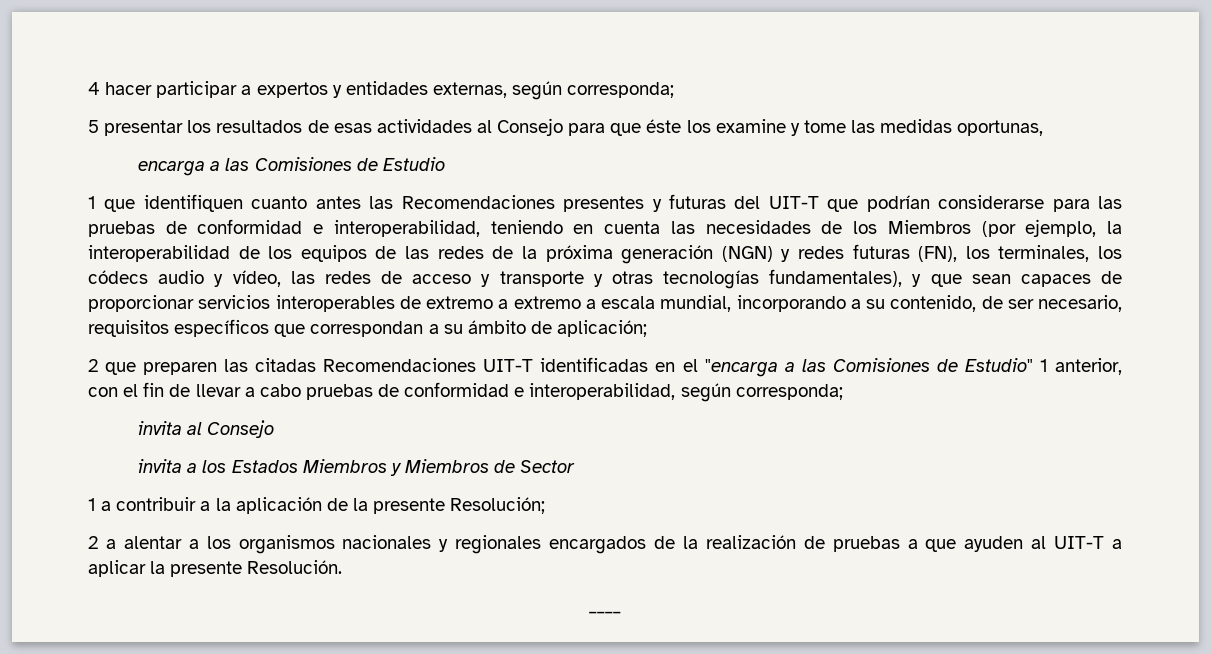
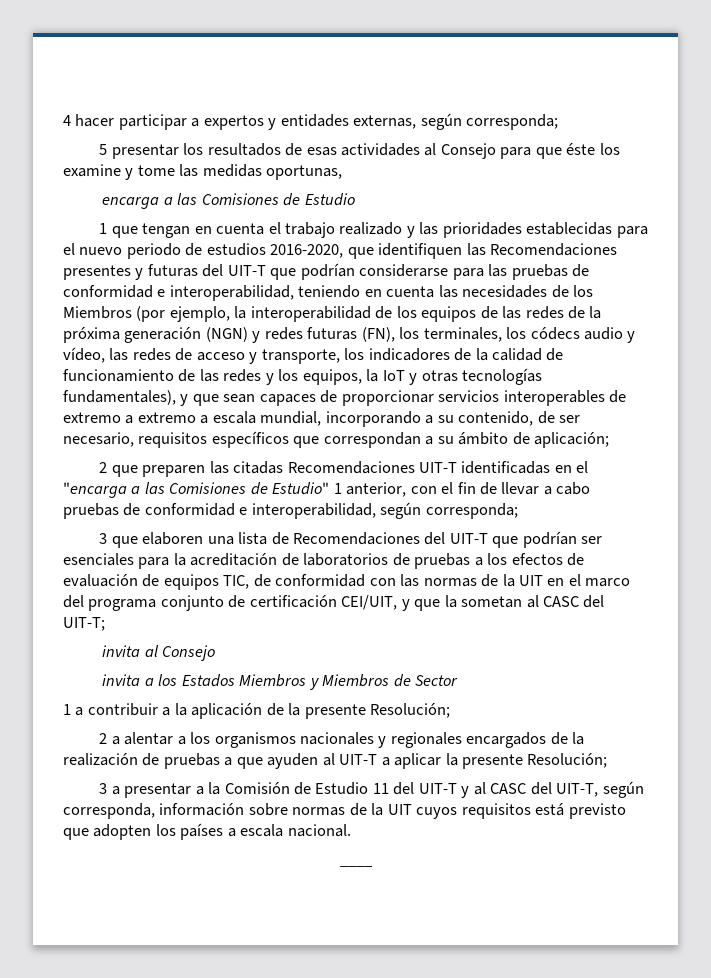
- 1 que identifiquen cuanto antes las Recomendaciones presentes y futuras del UIT-T que podrían considerarse para las pruebas de conformidad e interoperabilidad, teniendo en cuenta las necesidades de los Miembros (por ejemplo, la interoperabilidad de los equipos de las redes de la próxima generación (NGN) y redes futuras (FN), los terminales, los códecs audio y vídeo, las redes de acceso y transporte y otras tecnologías fundamentales), y que sean capaces de proporcionar servicios interoperables de extremo a extremo a escala mundial, incorporando a su contenido, de ser necesario, requisitos específicos que correspondan a su ámbito de aplicación;
+ 1 que tengan en cuenta el trabajo realizado y las prioridades establecidas para el nuevo periodo de estudios 2016-2020, que identifiquen las Recomendaciones presentes y futuras del UIT-T que podrían considerarse para las pruebas de conformidad e interoperabilidad, teniendo en cuenta las necesidades de los Miembros (por ejemplo, la interoperabilidad de los equipos de las redes de la próxima generación (NGN) y redes futuras (FN), los terminales, los códecs audio y vídeo, las redes de acceso y transporte, los indicadores de la calidad de funcionamiento de las redes y los equipos, la IoT y otras tecnologías fundamentales), y que sean capaces de proporcionar servicios interoperables de extremo a extremo a escala mundial, incorporando a su contenido, de ser necesario, requisitos específicos que correspondan a su ámbito de aplicación;
+ 3 que elaboren una lista de Recomendaciones del UIT-T que podrían ser esenciales para la acreditación de laboratorios de pruebas a los efectos de evaluación de equipos TIC, de conformidad con las normas de la UIT en el marco del programa conjunto de certificación CEI/UIT, y que la sometan al CASC del UIT-T;
- 2 a alentar a los organismos nacionales y regionales encargados de la realización de pruebas a que ayuden al UIT-T a aplicar la presente Resolución.
+ 2 a alentar a los organismos nacionales y regionales encargados de la realización de pruebas a que ayuden al UIT-T a aplicar la presente Resolución;
+ 3 a presentar a la Comisión de Estudio 11 del UIT-T y al CASC del UIT-T, según corresponda, información sobre normas de la UIT cuyos requisitos está previsto que adopten los países a escala nacional.

